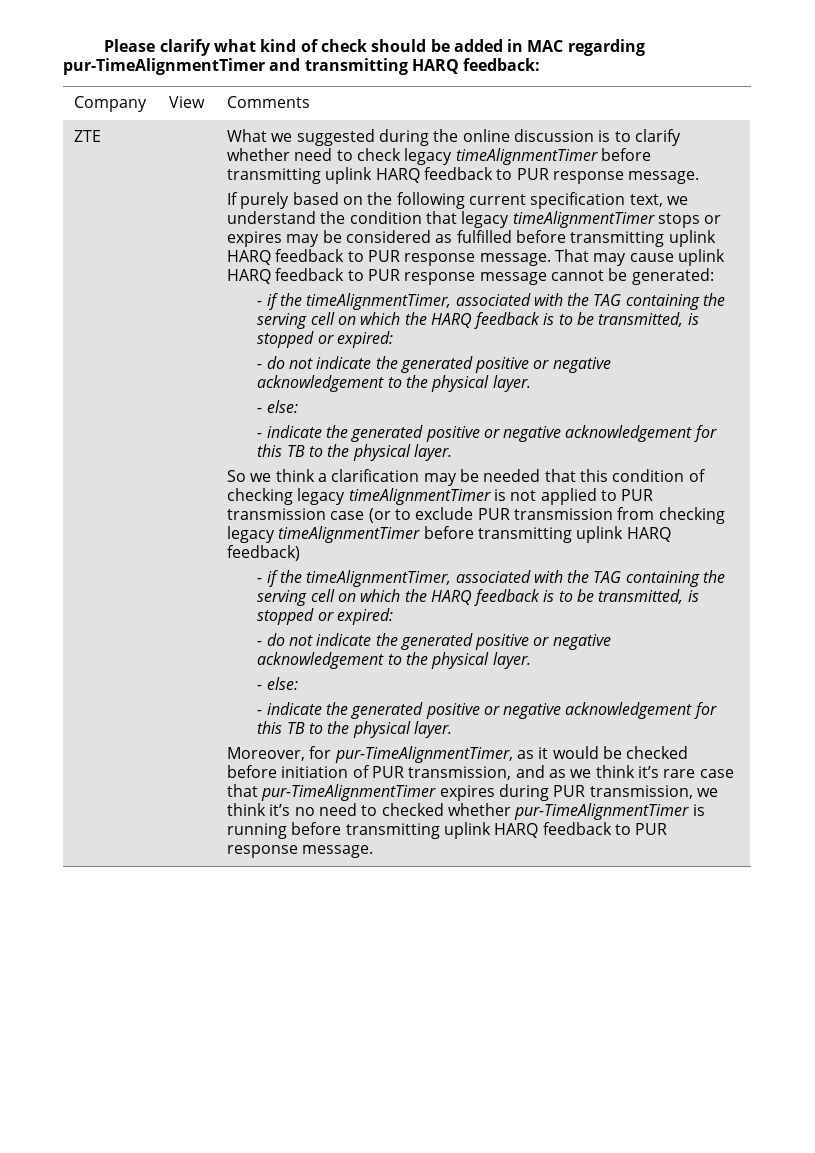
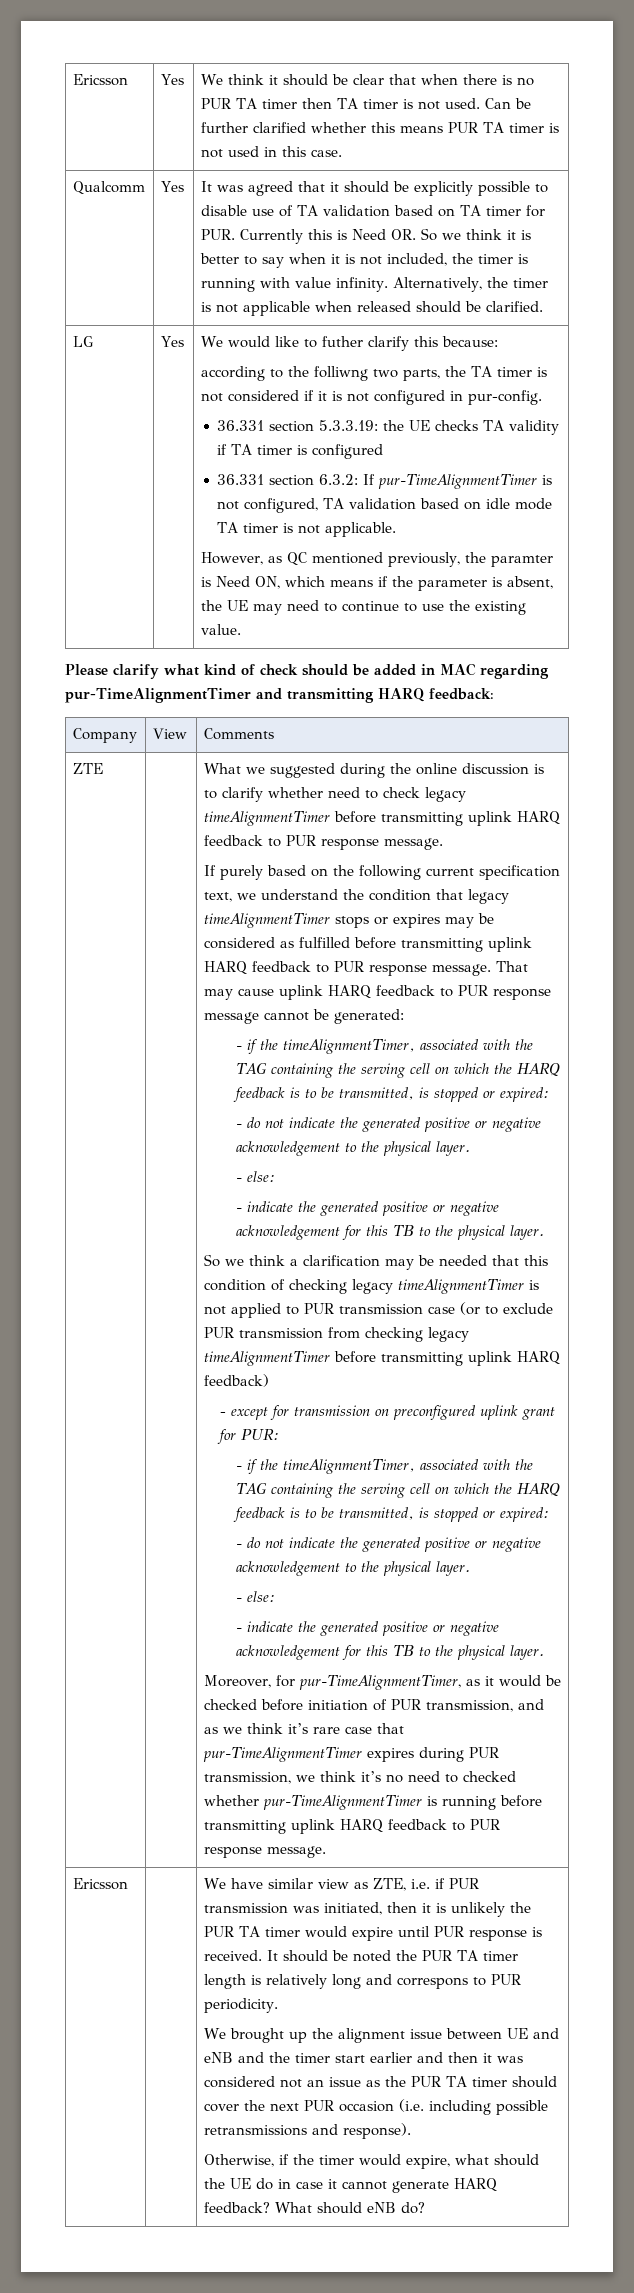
+ Ericsson | Yes | We think it should be clear that when there is no PUR TA timer then TA timer is not used. Can be further clarified whether this means PUR TA timer is not used in this case.
+ Qualcomm | Yes | It was agreed that it should be explicitly possible to disable use of TA validation based on TA timer for PUR. Currently this is Need OR. So we think it is better to say when it is not included, the timer is running with value infinity. Alternatively, the timer is not applicable when released should be clarified.
+ LG | Yes | We would like to futher clarify this because:
+ according to the folliwng two parts, the TA timer is not considered if it is not configured in pur-config.
+ 36.331 section 5.3.3.19: the UE checks TA validity if TA timer is configured
+ 36.331 section 6.3.2: If pur-TimeAlignmentTimer is not configured, TA validation based on idle mode TA timer is not applicable.
+ However, as QC mentioned previously, the paramter is Need ON, which means if the parameter is absent, the UE may need to continue to use the existing value.
+ - except for transmission on preconfigured uplink grant for PUR:
+ Ericsson | | We have similar view as ZTE, i.e. if PUR transmission was initiated, then it is unlikely the PUR TA timer would expire until PUR response is received. It should be noted the PUR TA timer length is relatively long and correspons to PUR periodicity.
+ We brought up the alignment issue between UE and eNB and the timer start earlier and then it was considered not an issue as the PUR TA timer should cover the next PUR occasion (i.e. including possible retransmissions and response).
+ Otherwise, if the timer would expire, what should the UE do in case it cannot generate HARQ feedback? What should eNB do?

